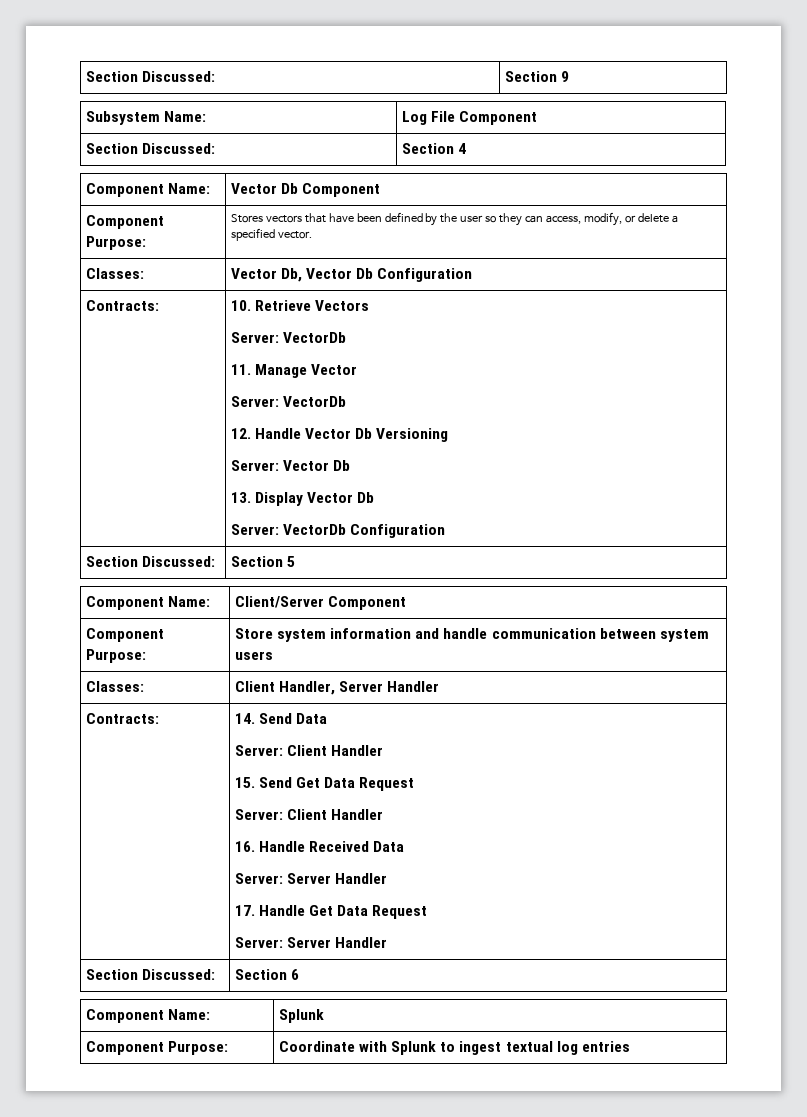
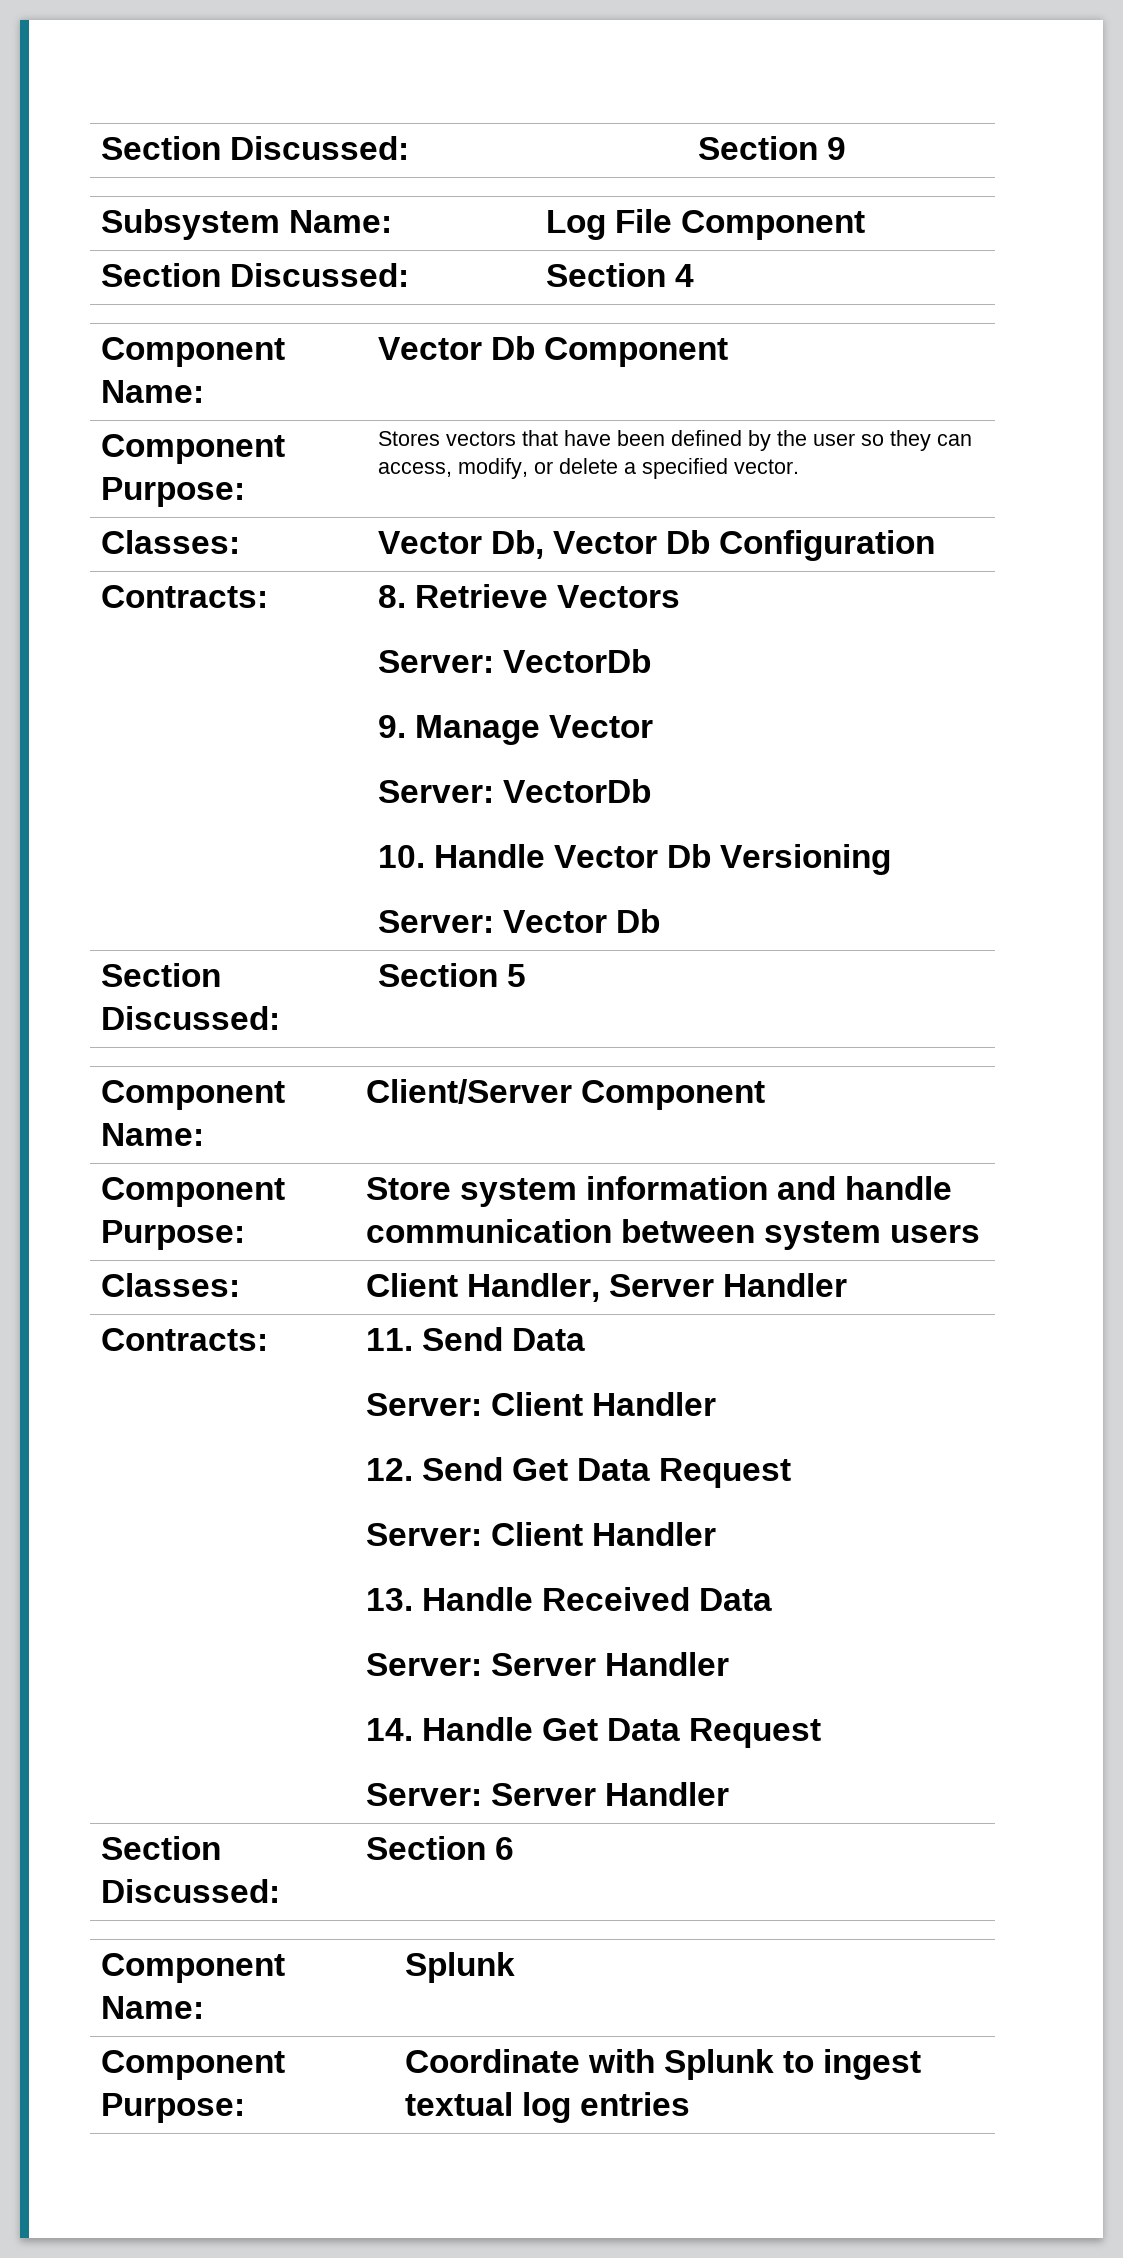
- Contracts: | 10. Retrieve Vectors
+ Contracts: | 8. Retrieve Vectors
  Server: VectorDb
- 11. Manage Vector
+ 9. Manage Vector
  Server: VectorDb
- 12. Handle Vector Db Versioning
+ 10. Handle Vector Db Versioning
  Server: Vector Db
- 13. Display Vector Db
- Server: VectorDb Configuration
- Contracts: | 14. Send Data
+ Contracts: | 11. Send Data
  Server: Client Handler
- 15. Send Get Data Request
+ 12. Send Get Data Request
  Server: Client Handler
- 16. Handle Received Data
+ 13. Handle Received Data
  Server: Server Handler
- 17. Handle Get Data Request
+ 14. Handle Get Data Request

